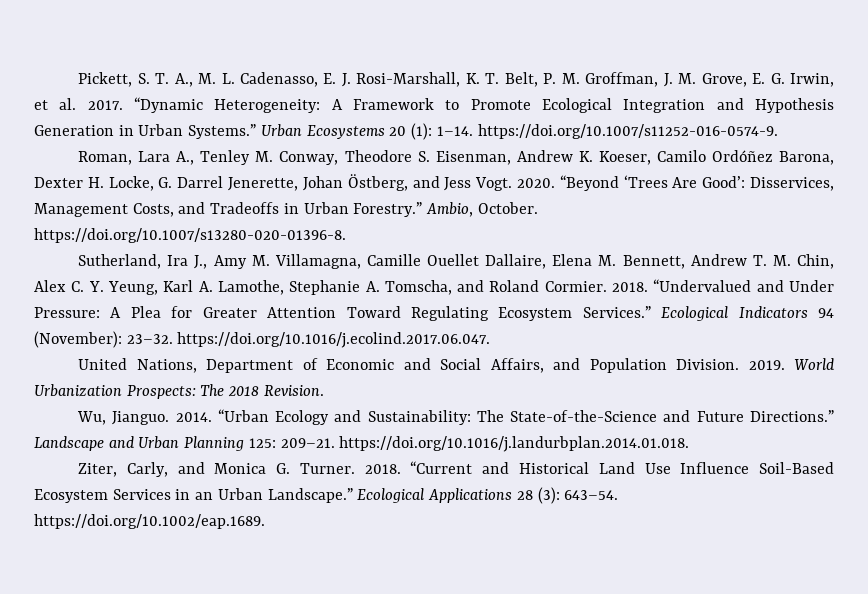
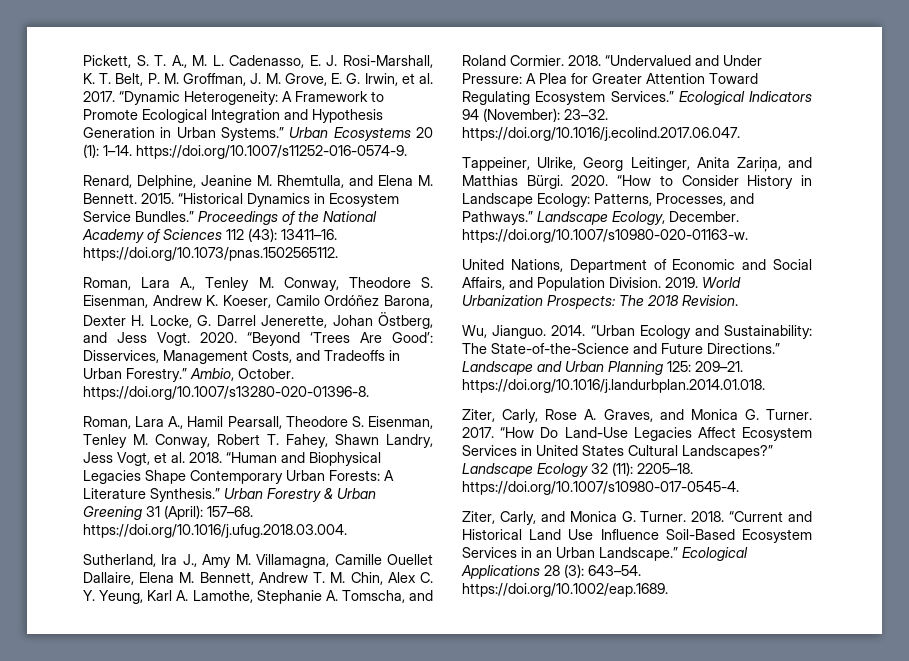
+ Renard, Delphine, Jeanine M. Rhemtulla, and Elena M. Bennett. 2015. “Historical Dynamics in Ecosystem Service Bundles.” Proceedings of the National Academy of Sciences 112 (43): 13411–16. https://doi.org/10.1073/pnas.1502565112.
+ Roman, Lara A., Hamil Pearsall, Theodore S. Eisenman, Tenley M. Conway, Robert T. Fahey, Shawn Landry, Jess Vogt, et al. 2018. “Human and Biophysical Legacies Shape Contemporary Urban Forests: A Literature Synthesis.” Urban Forestry & Urban Greening 31 (April): 157–68. https://doi.org/10.1016/j.ufug.2018.03.004.
+ Tappeiner, Ulrike, Georg Leitinger, Anita Zariņa, and Matthias Bürgi. 2020. “How to Consider History in Landscape Ecology: Patterns, Processes, and Pathways.” Landscape Ecology, December. https://doi.org/10.1007/s10980-020-01163-w.
+ Ziter, Carly, Rose A. Graves, and Monica G. Turner. 2017. “How Do Land-Use Legacies Affect Ecosystem Services in United States Cultural Landscapes?” Landscape Ecology 32 (11): 2205–18. https://doi.org/10.1007/s10980-017-0545-4.

